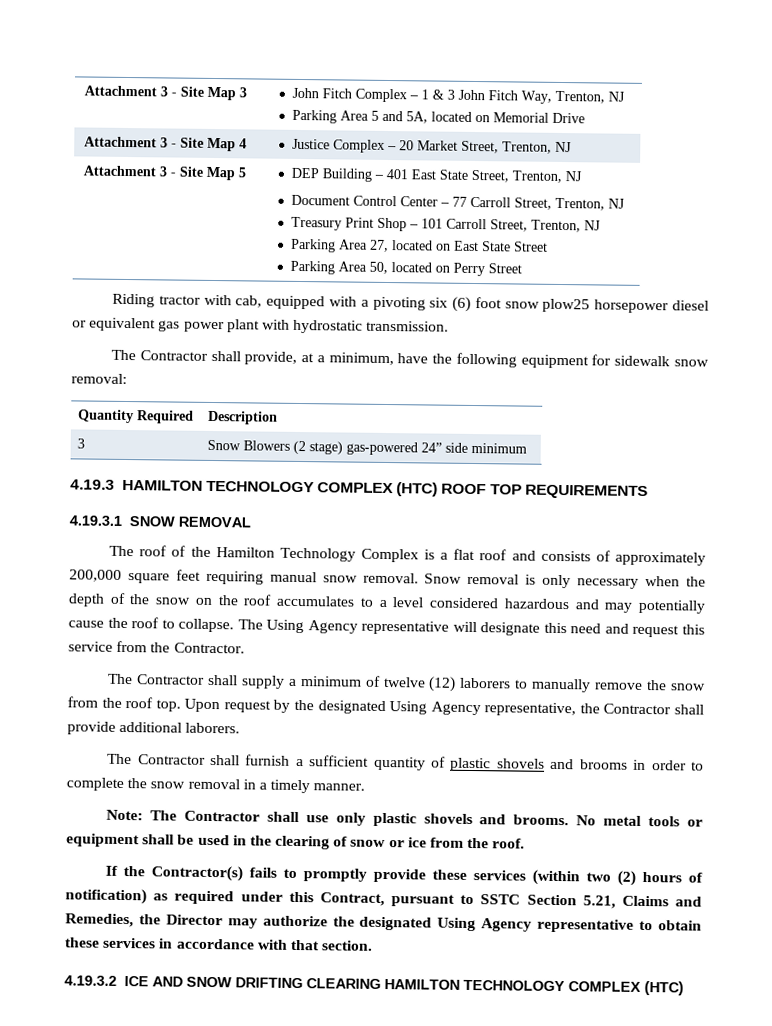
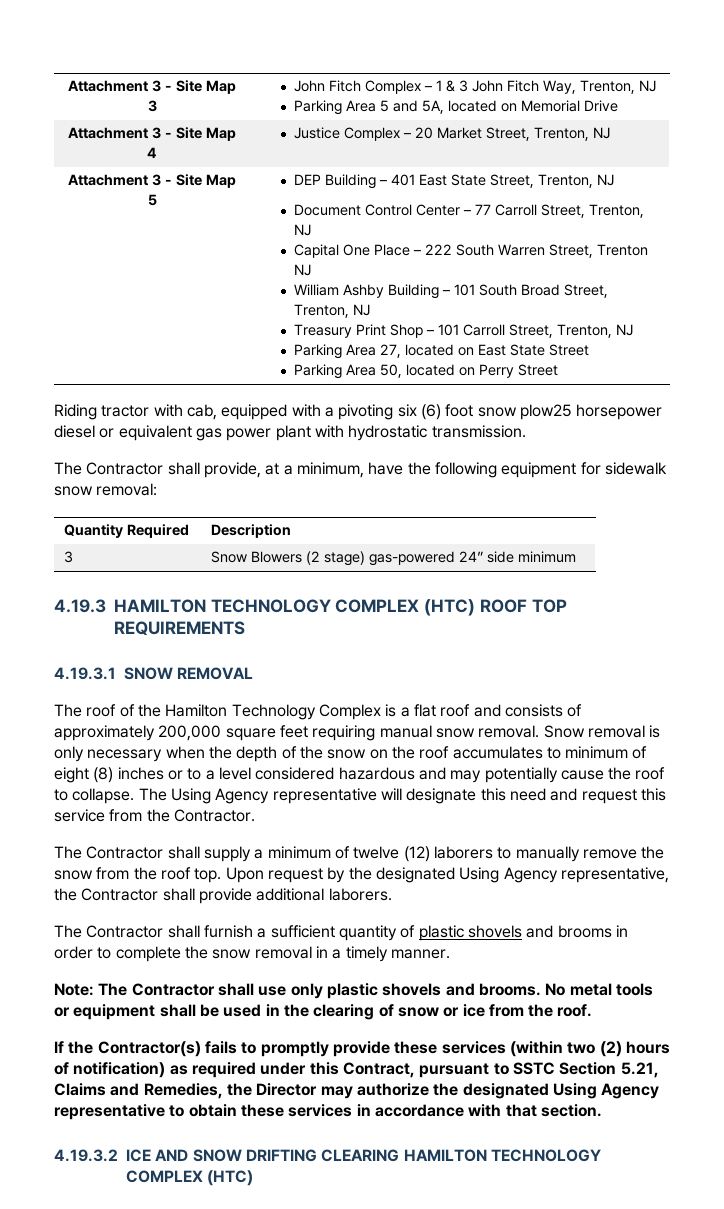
+ Capital One Place – 222 South Warren Street, Trenton NJ
+ William Ashby Building – 101 South Broad Street, Trenton, NJ
- Snow removal is only necessary when the depth of the snow on the roof accumulates to a level considered hazardous and may potentially cause the roof to collapse.
+ Snow removal is only necessary when the depth of the snow on the roof accumulates to minimum of eight (8) inches or to a level considered hazardous and may potentially cause the roof to collapse.

